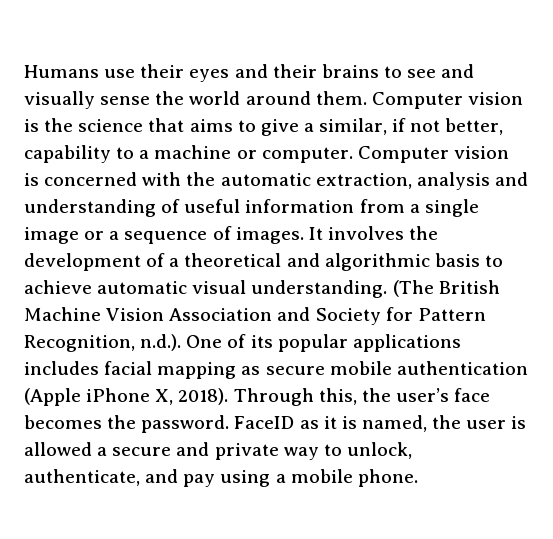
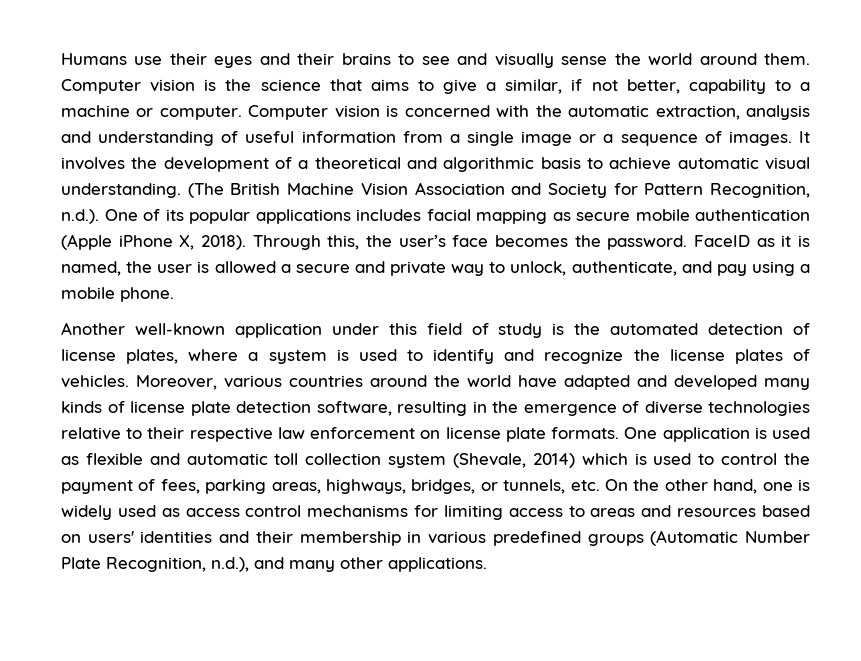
+ Another well-known application under this field of study is the automated detection of license plates, where a system is used to identify and recognize the license plates of vehicles. Moreover, various countries around the world have adapted and developed many kinds of license plate detection software, resulting in the emergence of diverse technologies relative to their respective law enforcement on license plate formats. One application is used as flexible and automatic toll collection system (Shevale, 2014) which is used to control the payment of fees, parking areas, highways, bridges, or tunnels, etc. On the other hand, one is widely used as access control mechanisms for limiting access to areas and resources based on users' identities and their membership in various predefined groups (Automatic Number Plate Recognition, n.d.), and many other applications.

